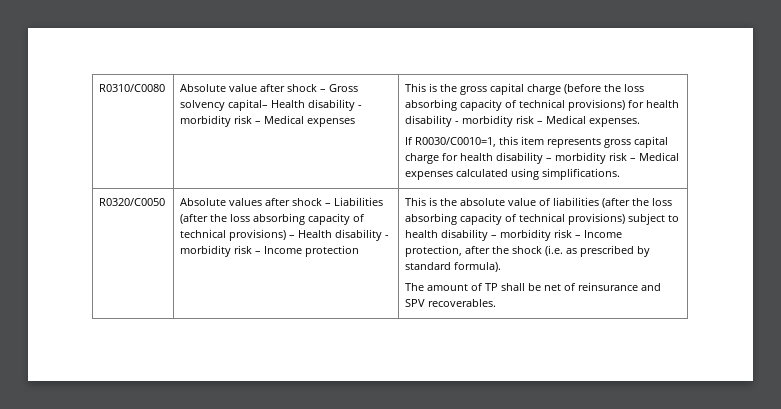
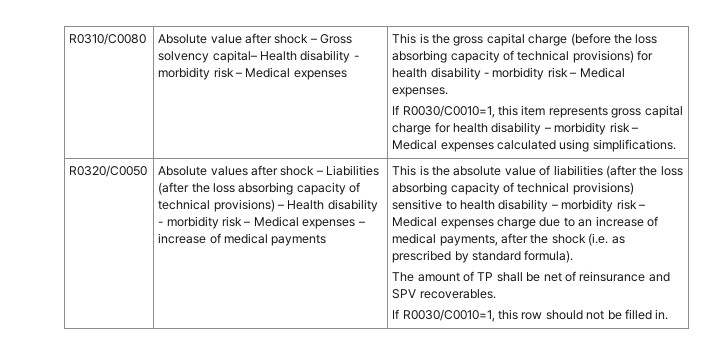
- Absolute values after shock – Liabilities (after the loss absorbing capacity of technical provisions) – Health disability - morbidity risk – Income protection
+ Absolute values after shock – Liabilities (after the loss absorbing capacity of technical provisions) – Health disability - morbidity risk – Medical expenses – increase of medical payments
- This is the absolute value of liabilities (after the loss absorbing capacity of technical provisions) subject to health disability – morbidity risk – Income protection, after the shock (i.e. as prescribed by standard formula).
+ This is the absolute value of liabilities (after the loss absorbing capacity of technical provisions) sensitive to health disability – morbidity risk – Medical expenses charge due to an increase of medical payments, after the shock (i.e. as prescribed by standard formula).
+ If R0030/C0010=1, this row should not be filled in.

